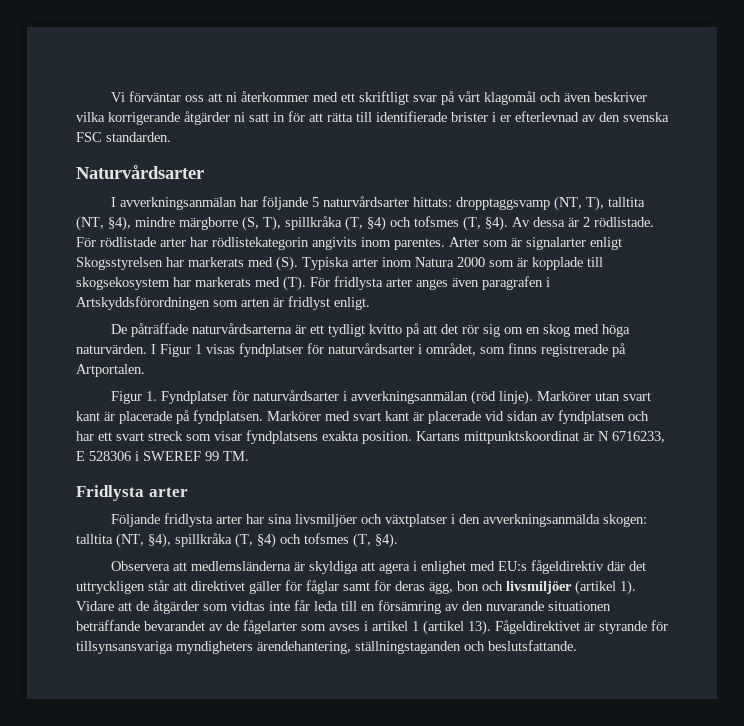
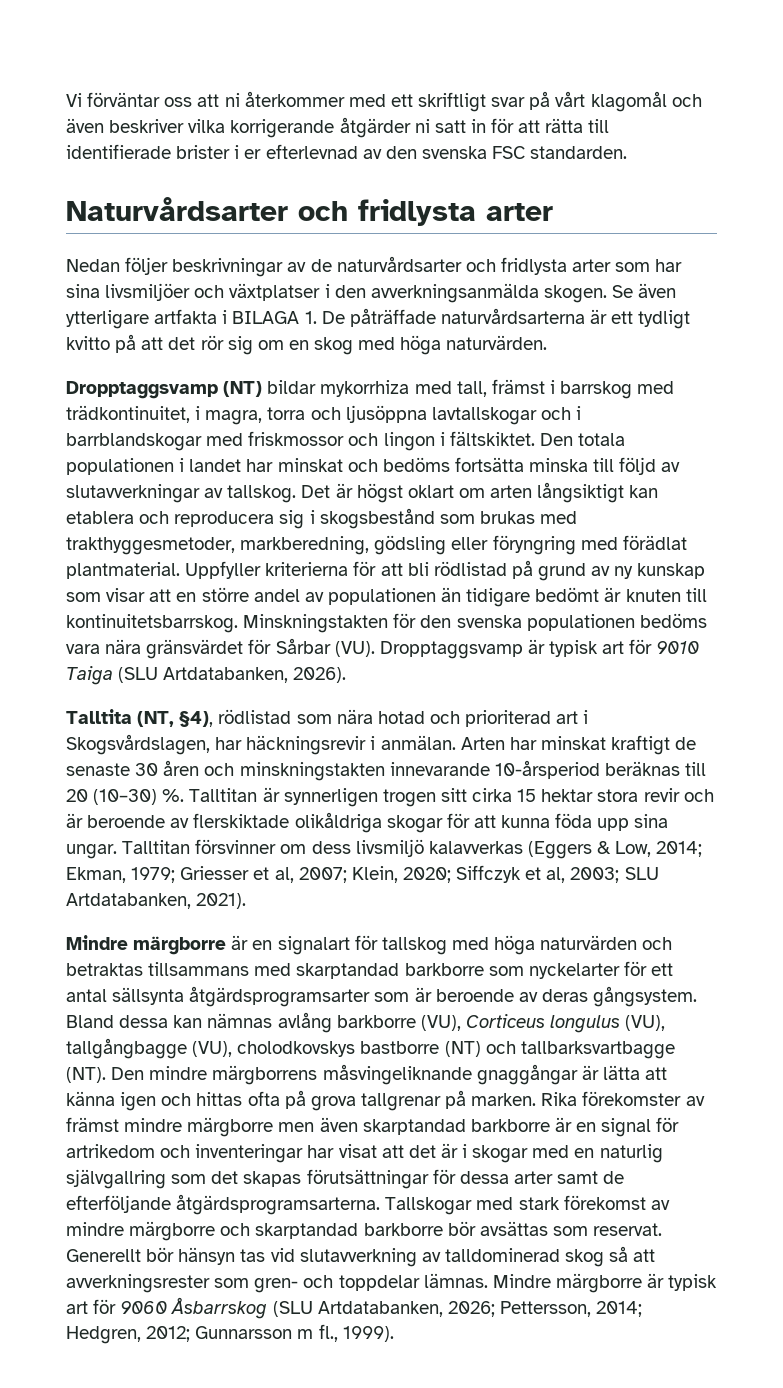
- Naturvårdsarter
- I avverkningsanmälan har följande 5 naturvårdsarter hittats: dropptaggsvamp (NT, T), talltita (NT, §4), mindre märgborre (S, T), spillkråka (T, §4) och tofsmes (T, §4). Av dessa är 2 rödlistade. För rödlistade arter har rödlistekategorin angivits inom parentes. Arter som är signalarter enligt Skogsstyrelsen har markerats med (S). Typiska arter inom Natura 2000 som är kopplade till skogsekosystem har markerats med (T). För fridlysta arter anges även paragrafen i Artskyddsförordningen som arten är fridlyst enligt.
- De påträffade naturvårdsarterna är ett tydligt kvitto på att det rör sig om en skog med höga naturvärden. I Figur 1 visas fyndplatser för naturvårdsarter i området, som finns registrerade på Artportalen.
- Figur 1. Fyndplatser för naturvårdsarter i avverkningsanmälan (röd linje). Markörer utan svart kant är placerade på fyndplatsen. Markörer med svart kant är placerade vid sidan av fyndplatsen och har ett svart streck som visar fyndplatsens exakta position. Kartans mittpunktskoordinat är N 6716233, E 528306 i SWEREF 99 TM.
- Fridlysta arter
- Följande fridlysta arter har sina livsmiljöer och växtplatser i den avverkningsanmälda skogen: talltita (NT, §4), spillkråka (T, §4) och tofsmes (T, §4).
- Observera att medlemsländerna är skyldiga att agera i enlighet med EU:s fågeldirektiv där det uttryckligen står att direktivet gäller för fåglar samt för deras ägg, bon och livsmiljöer (artikel 1). Vidare att de åtgärder som vidtas inte får leda till en försämring av den nuvarande situationen beträffande bevarandet av de fågelarter som avses i artikel 1 (artikel 13). Fågeldirektivet är styrande för tillsynsansvariga myndigheters ärendehantering, ställningstaganden och beslutsfattande.
+ Naturvårdsarter och fridlysta arter
+ Nedan följer beskrivningar av de naturvårdsarter och fridlysta arter som har sina livsmiljöer och växtplatser i den avverkningsanmälda skogen. Se även ytterligare artfakta i BILAGA 1. De påträffade naturvårdsarterna är ett tydligt kvitto på att det rör sig om en skog med höga naturvärden.
+ Dropptaggsvamp (NT) bildar mykorrhiza med tall, främst i barrskog med trädkontinuitet, i magra, torra och ljusöppna lavtallskogar och i barrblandskogar med friskmossor och lingon i fältskiktet. Den totala populationen i landet har minskat och bedöms fortsätta minska till följd av slutavverkningar av tallskog. Det är högst oklart om arten långsiktigt kan etablera och reproducera sig i skogsbestånd som brukas med trakthyggesmetoder, markberedning, gödsling eller föryngring med förädlat plantmaterial. Uppfyller kriterierna för att bli rödlistad på grund av ny kunskap som visar att en större andel av populationen än tidigare bedömt är knuten till kontinuitetsbarrskog. Minskningstakten för den svenska populationen bedöms vara nära gränsvärdet för Sårbar (VU). Dropptaggsvamp är typisk art för 9010 Taiga (SLU Artdatabanken, 2026).
+ Talltita (NT, §4), rödlistad som nära hotad och prioriterad art i Skogsvårdslagen, har häckningsrevir i anmälan. Arten har minskat kraftigt de senaste 30 åren och minskningstakten innevarande 10-årsperiod beräknas till 20 (10–30) %. Talltitan är synnerligen trogen sitt cirka 15 hektar stora revir och är beroende av flerskiktade olikåldriga skogar för att kunna föda upp sina ungar. Talltitan försvinner om dess livsmiljö kalavverkas (Eggers & Low, 2014; Ekman, 1979; Griesser et al, 2007; Klein, 2020; Siffczyk et al, 2003; SLU Artdatabanken, 2021).
+ Mindre märgborre är en signalart för tallskog med höga naturvärden och betraktas tillsammans med skarptandad barkborre som nyckelarter för ett antal sällsynta åtgärdsprogramsarter som är beroende av deras gångsystem. Bland dessa kan nämnas avlång barkborre (VU), Corticeus longulus (VU), tallgångbagge (VU), cholodkovskys bastborre (NT) och tallbarksvartbagge (NT). Den mindre märgborrens måsvingeliknande gnaggångar är lätta att känna igen och hittas ofta på grova tallgrenar på marken. Rika förekomster av främst mindre märgborre men även skarptandad barkborre är en signal för artrikedom och inventeringar har visat att det är i skogar med en naturlig självgallring som det skapas förutsättningar för dessa arter samt de efterföljande åtgärdsprogramsarterna. Tallskogar med stark förekomst av mindre märgborre och skarptandad barkborre bör avsättas som reservat. Generellt bör hänsyn tas vid slutavverkning av talldominerad skog så att avverkningsrester som gren- och toppdelar lämnas. Mindre märgborre är typisk art för 9060 Åsbarrskog (SLU Artdatabanken, 2026; Pettersson, 2014; Hedgren, 2012; Gunnarsson m fl., 1999).

